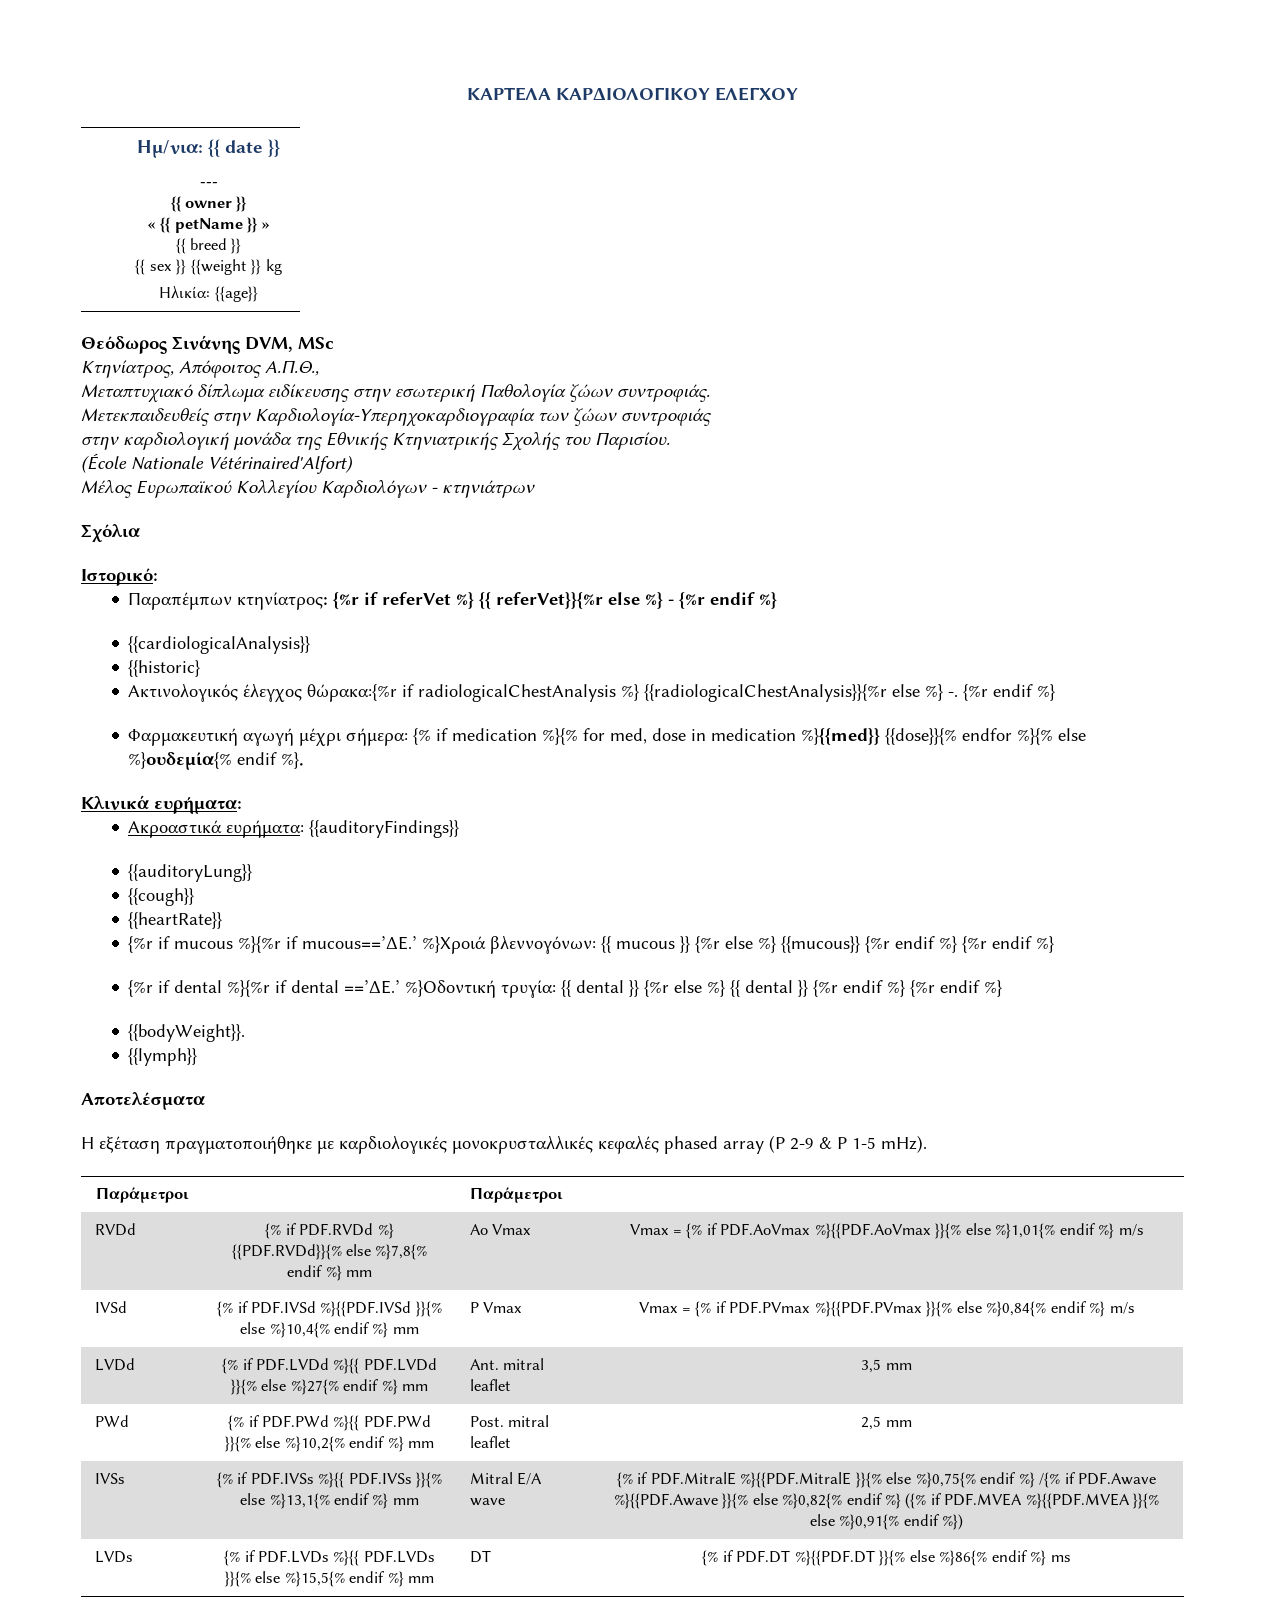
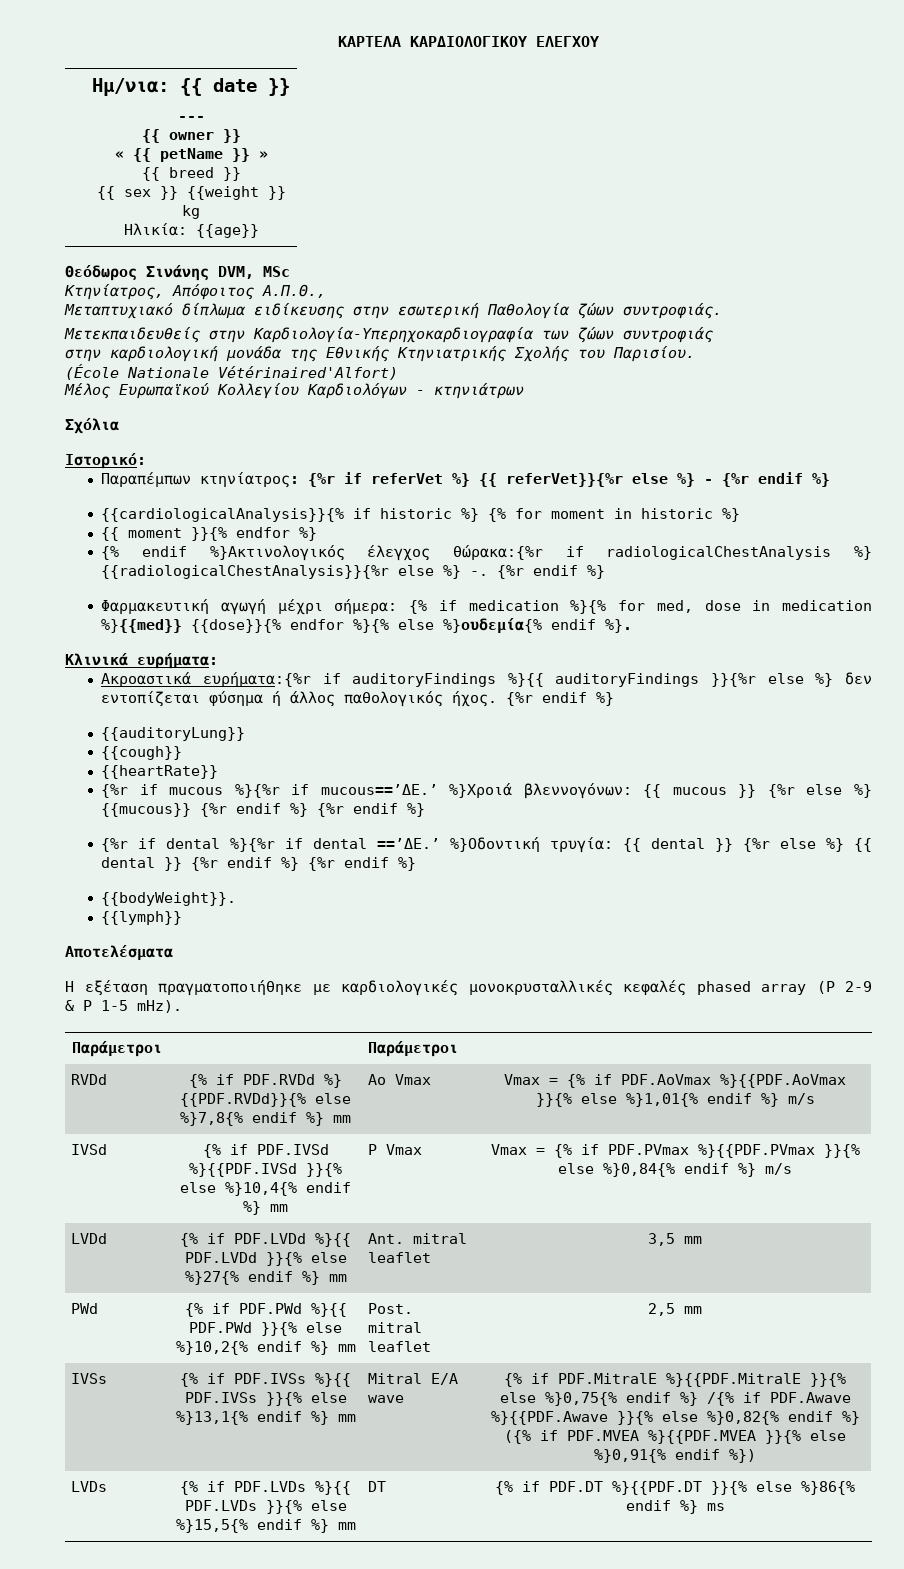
- {{cardiologicalAnalysis}}
- {{historic}
- Ακτινολογικός έλεγχος θώρακα:{%r if radiologicalChestAnalysis %} {{radiologicalChestAnalysis}}{%r else %} -.
+ {{cardiologicalAnalysis}}{% if historic %} {% for moment in historic %}
+ {{ moment }}{% endfor %}
+ {% endif %}Ακτινολογικός έλεγχος θώρακα:{%r if radiologicalChestAnalysis %} {{radiologicalChestAnalysis}}{%r else %} -.
- Ακροαστικά ευρήματα: {{auditoryFindings}}
+ Ακροαστικά ευρήματα:{%r if auditoryFindings %}{{ auditoryFindings }}{%r else %} δεν εντοπίζεται φύσημα ή άλλος παθολογικός ήχος. {%r endif %}

